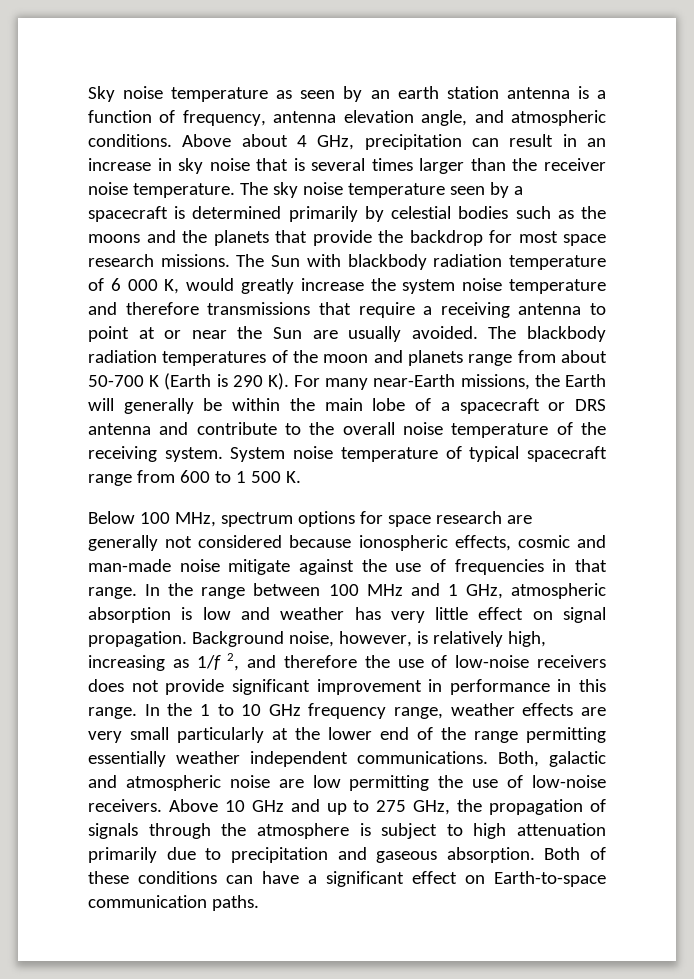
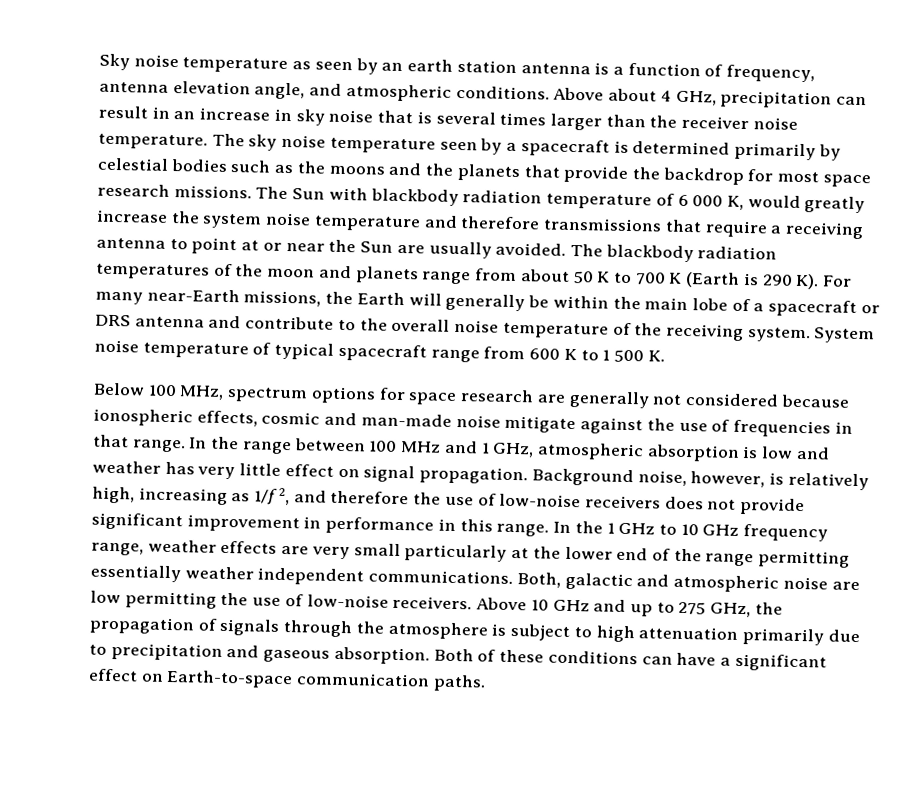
- The blackbody radiation temperatures of the moon and planets range from about 50-700 K (Earth is 290 K). For many near-Earth missions, the Earth will generally be within the main lobe of a spacecraft or DRS antenna and contribute to the overall noise temperature of the receiving system.
+ The blackbody radiation temperatures of the moon and planets range from about 50 K to 700 K (Earth is 290 K). For many near-Earth missions, the Earth will generally be within the main lobe of a spacecraft or DRS antenna and contribute to the overall noise temperature of the receiving system.
- System noise temperature of typical spacecraft range from 600 to 1 500 K.
+ System noise temperature of typical spacecraft range from 600 K to 1 500 K.
- In the 1 to 10 GHz frequency range, weather effects are very small particularly at the lower end of the range permitting essentially weather independent communications.
+ In the 1 GHz to 10 GHz frequency range, weather effects are very small particularly at the lower end of the range permitting essentially weather independent communications.

